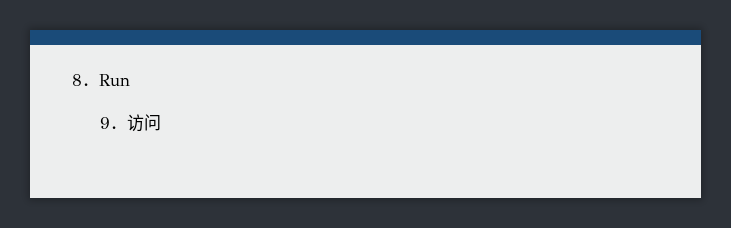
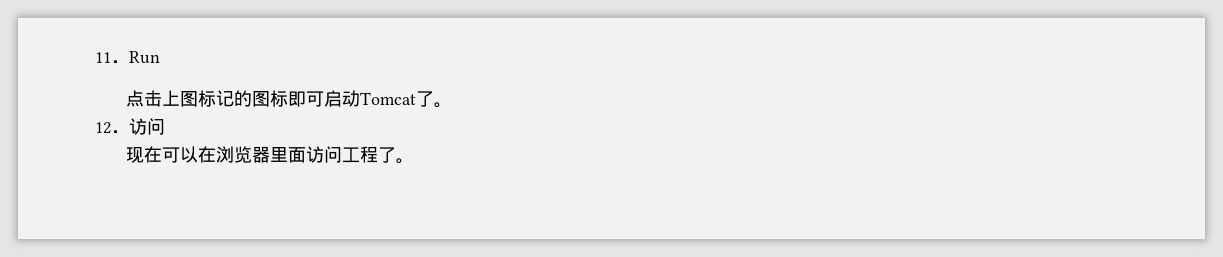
- 8．Run
+ 11．Run
- 9．访问
+ 点击上图标记的图标即可启动Tomcat了。
+ 12．访问
+ 现在可以在浏览器里面访问工程了。

